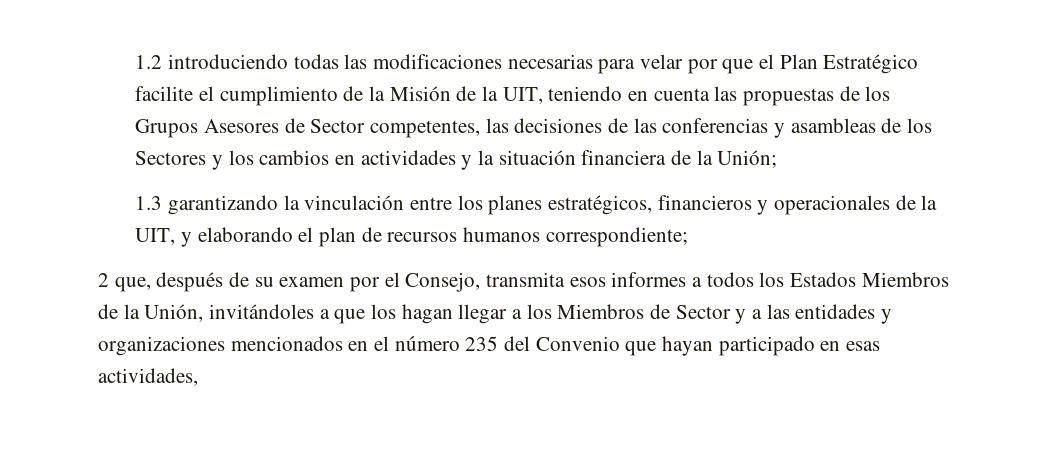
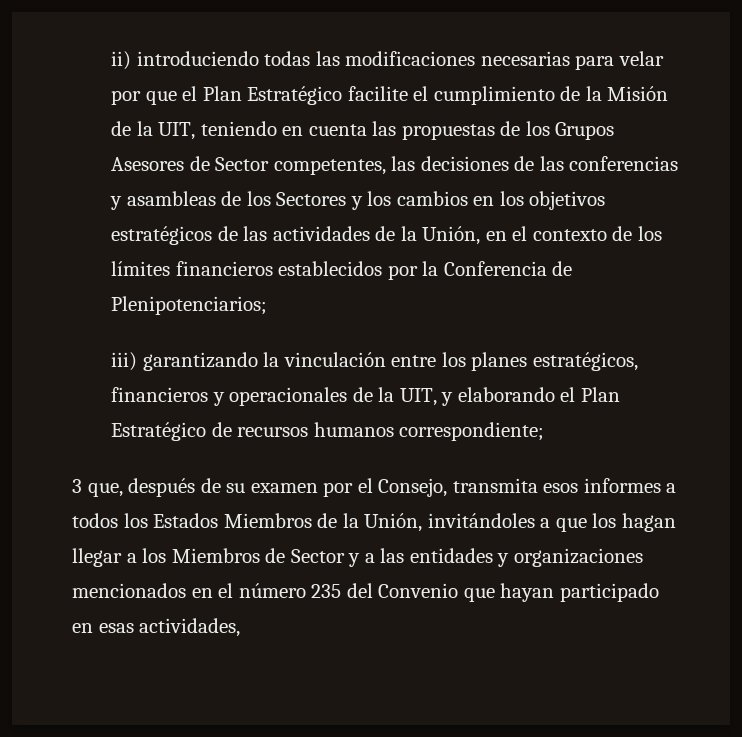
- 1.2 introduciendo todas las modificaciones necesarias para velar por que el Plan Estratégico facilite el cumplimiento de la Misión de la UIT, teniendo en cuenta las propuestas de los Grupos Asesores de Sector competentes, las decisiones de las conferencias y asambleas de los Sectores y los cambios en actividades y la situación financiera de la Unión;
- 1.3 garantizando la vinculación entre los planes estratégicos, financieros y operacionales de la UIT, y elaborando el plan de recursos humanos correspondiente;
+ ii) introduciendo todas las modificaciones necesarias para velar por que el Plan Estratégico facilite el cumplimiento de la Misión de la UIT, teniendo en cuenta las propuestas de los Grupos Asesores de Sector competentes, las decisiones de las conferencias y asambleas de los Sectores y los cambios en los objetivos estratégicos de las actividades de la Unión, en el contexto de los límites financieros establecidos por la Conferencia de Plenipotenciarios;
+ iii) garantizando la vinculación entre los planes estratégicos, financieros y operacionales de la UIT, y elaborando el Plan Estratégico de recursos humanos correspondiente;
- 2 que, después de su examen por el Consejo, transmita esos informes a todos los Estados Miembros de la Unión, invitándoles a que los hagan llegar a los Miembros de Sector y a las entidades y organizaciones mencionados en el número 235 del Convenio que hayan participado en esas actividades,
+ 3 que, después de su examen por el Consejo, transmita esos informes a todos los Estados Miembros de la Unión, invitándoles a que los hagan llegar a los Miembros de Sector y a las entidades y organizaciones mencionados en el número 235 del Convenio que hayan participado en esas actividades,

